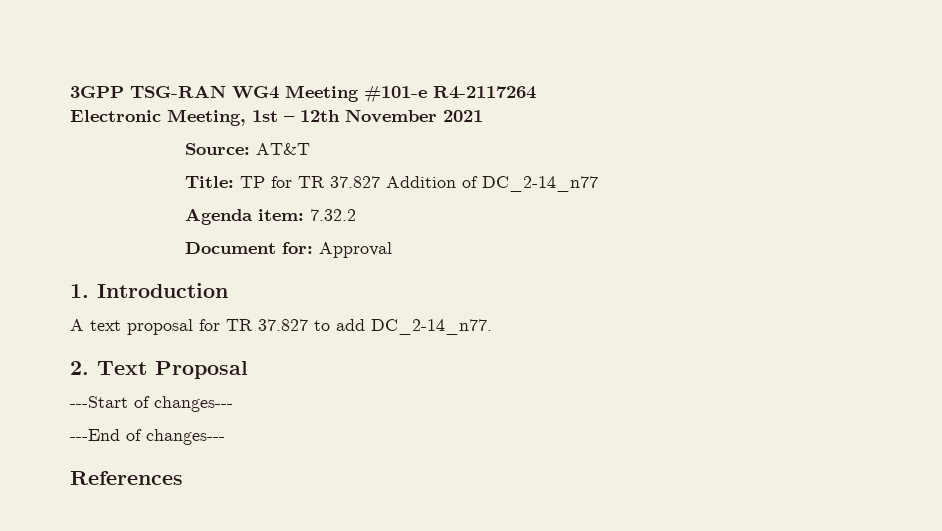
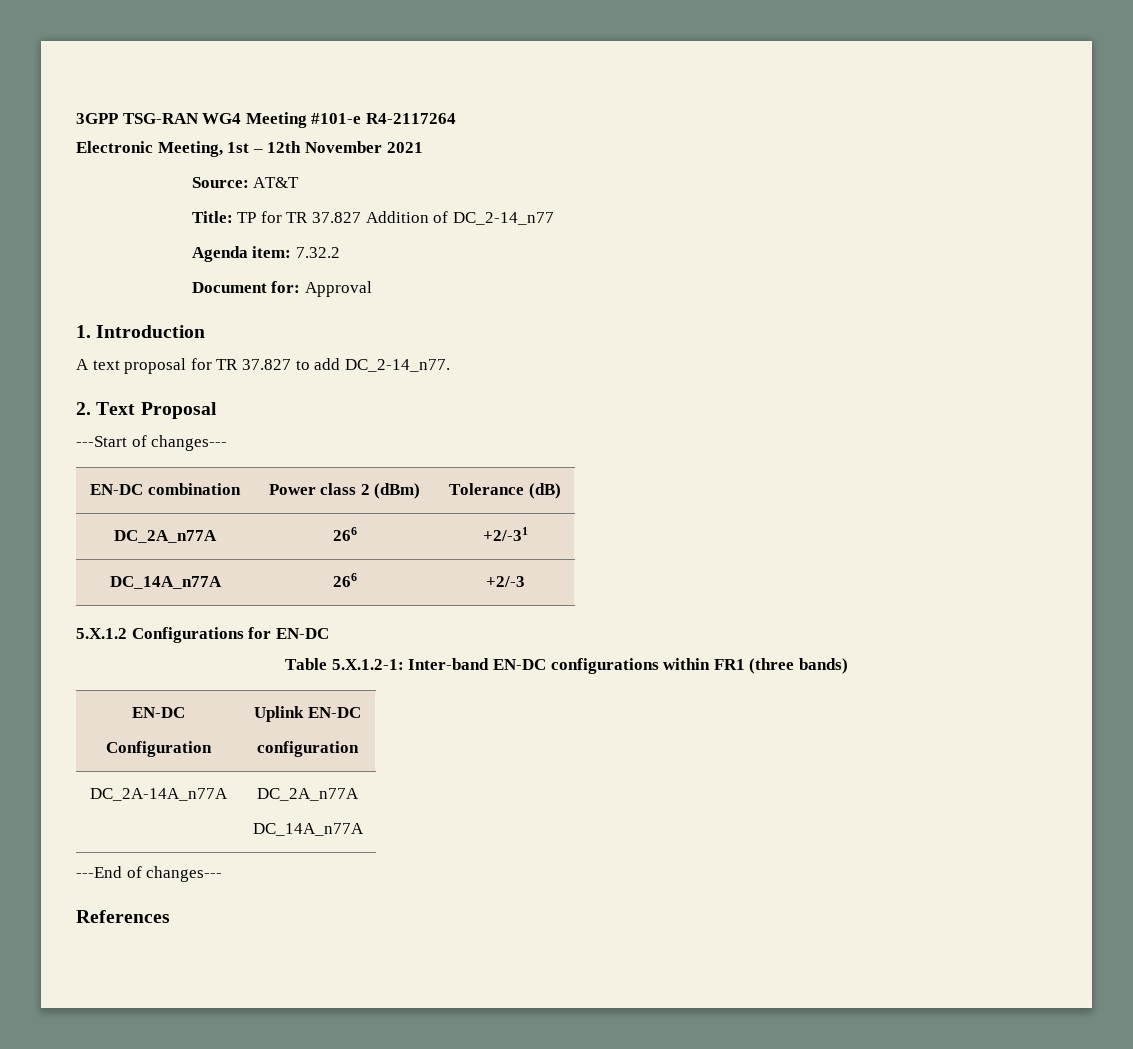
+ EN-DC combination | Power class 2 (dBm) | Tolerance (dB)
+ DC_2A_n77A | 266 | +2/-31
+ DC_14A_n77A | 266 | +2/-3
+ 5.X.1.2 Configurations for EN-DC
+ Table 5.X.1.2-1: Inter-band EN-DC configurations within FR1 (three bands)
+ EN-DC
+ Configuration | Uplink EN-DC
+ configuration
+ DC_2A-14A_n77A | DC_2A_n77A
+ DC_14A_n77A

